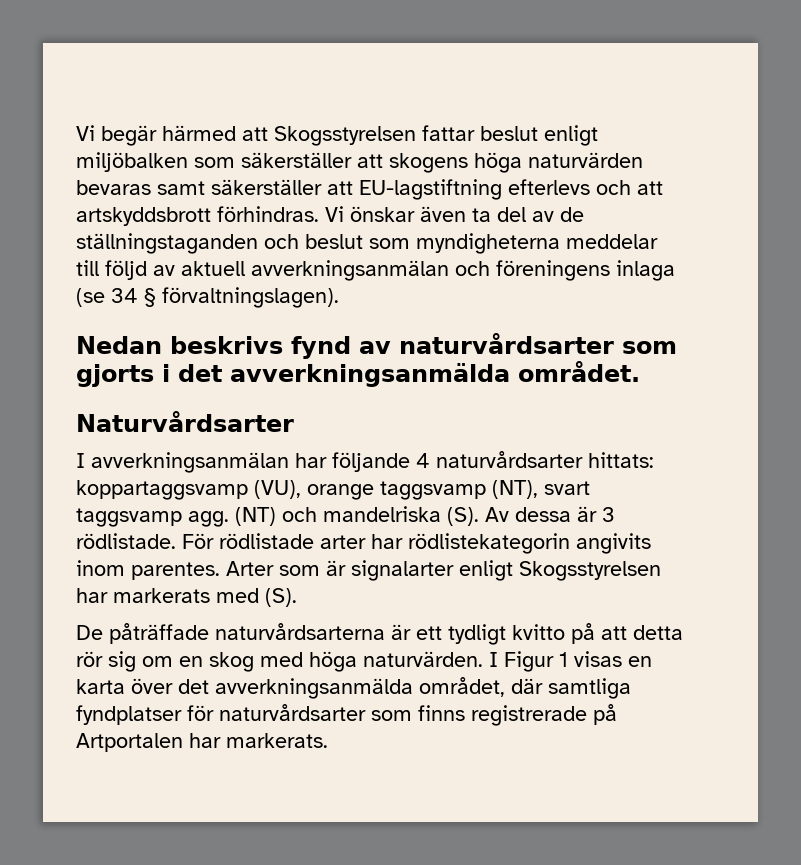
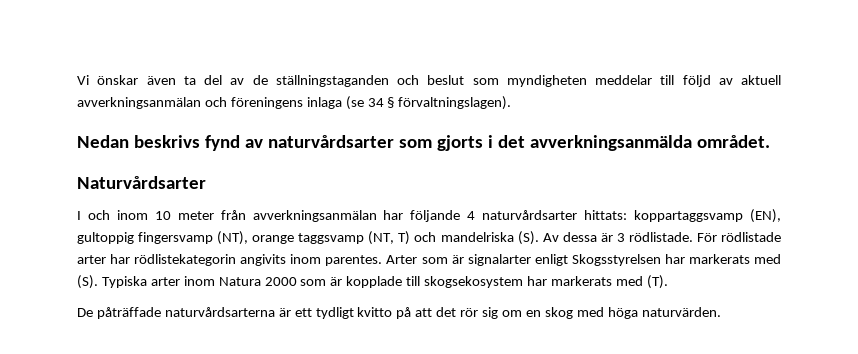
- Vi begär härmed att Skogsstyrelsen fattar beslut enligt miljöbalken som säkerställer att skogens höga naturvärden bevaras samt säkerställer att EU-lagstiftning efterlevs och att artskyddsbrott förhindras. Vi önskar även ta del av de ställningstaganden och beslut som myndigheterna meddelar till följd av aktuell avverkningsanmälan och föreningens inlaga (se 34 § förvaltningslagen).
+ Vi önskar även ta del av de ställningstaganden och beslut som myndigheten meddelar till följd av aktuell avverkningsanmälan och föreningens inlaga (se 34 § förvaltningslagen).
- I avverkningsanmälan har följande 4 naturvårdsarter hittats: koppartaggsvamp (VU), orange taggsvamp (NT), svart taggsvamp agg. (NT) och mandelriska (S). Av dessa är 3 rödlistade.
+ I och inom 10 meter från avverkningsanmälan har följande 4 naturvårdsarter hittats: koppartaggsvamp (EN), gultoppig fingersvamp (NT), orange taggsvamp (NT, T) och mandelriska (S). Av dessa är 3 rödlistade.
- Arter som är signalarter enligt Skogsstyrelsen har markerats med (S).
+ Arter som är signalarter enligt Skogsstyrelsen har markerats med (S). Typiska arter inom Natura 2000 som är kopplade till skogsekosystem har markerats med (T).
- De påträffade naturvårdsarterna är ett tydligt kvitto på att detta rör sig om en skog med höga naturvärden. I Figur 1 visas en karta över det avverkningsanmälda området, där samtliga fyndplatser för naturvårdsarter som finns registrerade på Artportalen har markerats.
+ De påträffade naturvårdsarterna är ett tydligt kvitto på att det rör sig om en skog med höga naturvärden.

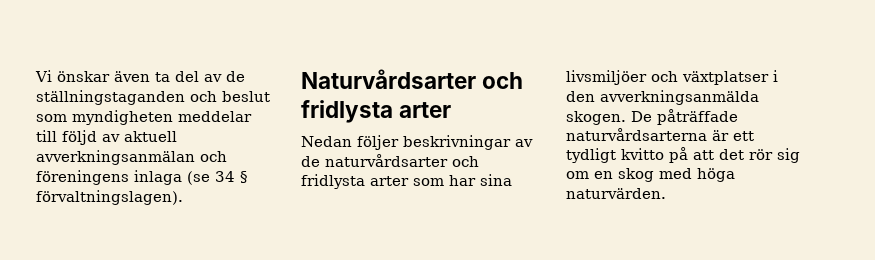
- Nedan beskrivs fynd av naturvårdsarter som gjorts i det avverkningsanmälda området.
- Naturvårdsarter
- I och inom 10 meter från avverkningsanmälan har följande 4 naturvårdsarter hittats: koppartaggsvamp (EN), gultoppig fingersvamp (NT), orange taggsvamp (NT, T) och mandelriska (S). Av dessa är 3 rödlistade. För rödlistade arter har rödlistekategorin angivits inom parentes. Arter som är signalarter enligt Skogsstyrelsen har markerats med (S). Typiska arter inom Natura 2000 som är kopplade till skogsekosystem har markerats med (T).
- De påträffade naturvårdsarterna är ett tydligt kvitto på att det rör sig om en skog med höga naturvärden.
+ Naturvårdsarter och fridlysta arter
+ Nedan följer beskrivningar av de naturvårdsarter och fridlysta arter som har sina livsmiljöer och växtplatser i den avverkningsanmälda skogen. De påträffade naturvårdsarterna är ett tydligt kvitto på att det rör sig om en skog med höga naturvärden.

